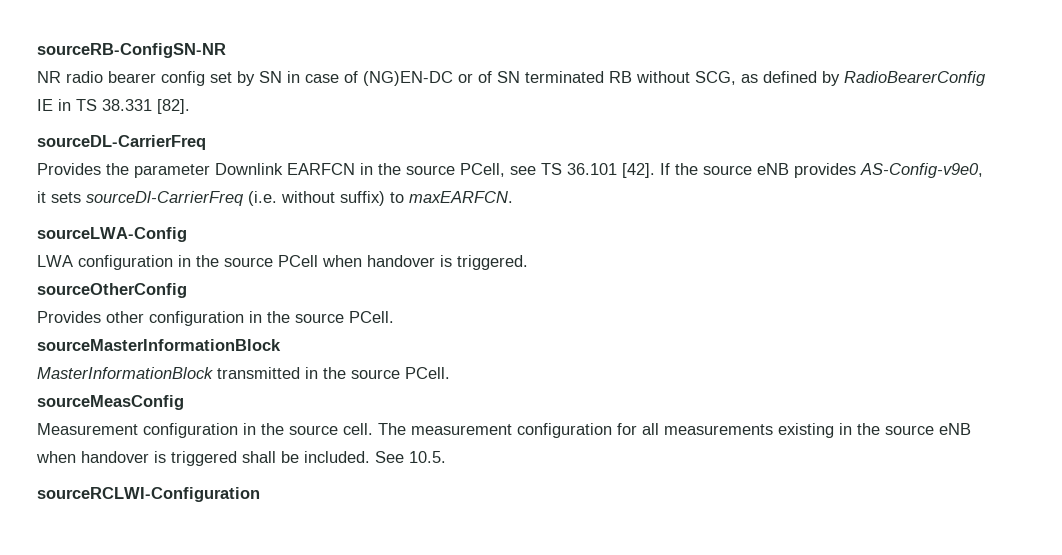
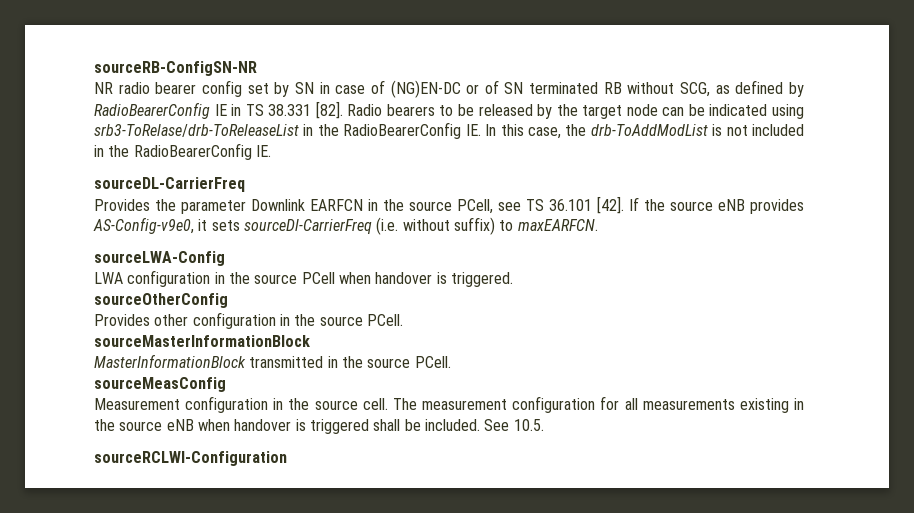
+ Radio bearers to be released by the target node can be indicated using srb3-ToRelase/drb-ToReleaseList in the RadioBearerConfig IE. In this case, the drb-ToAddModList is not included in the RadioBearerConfig IE.

